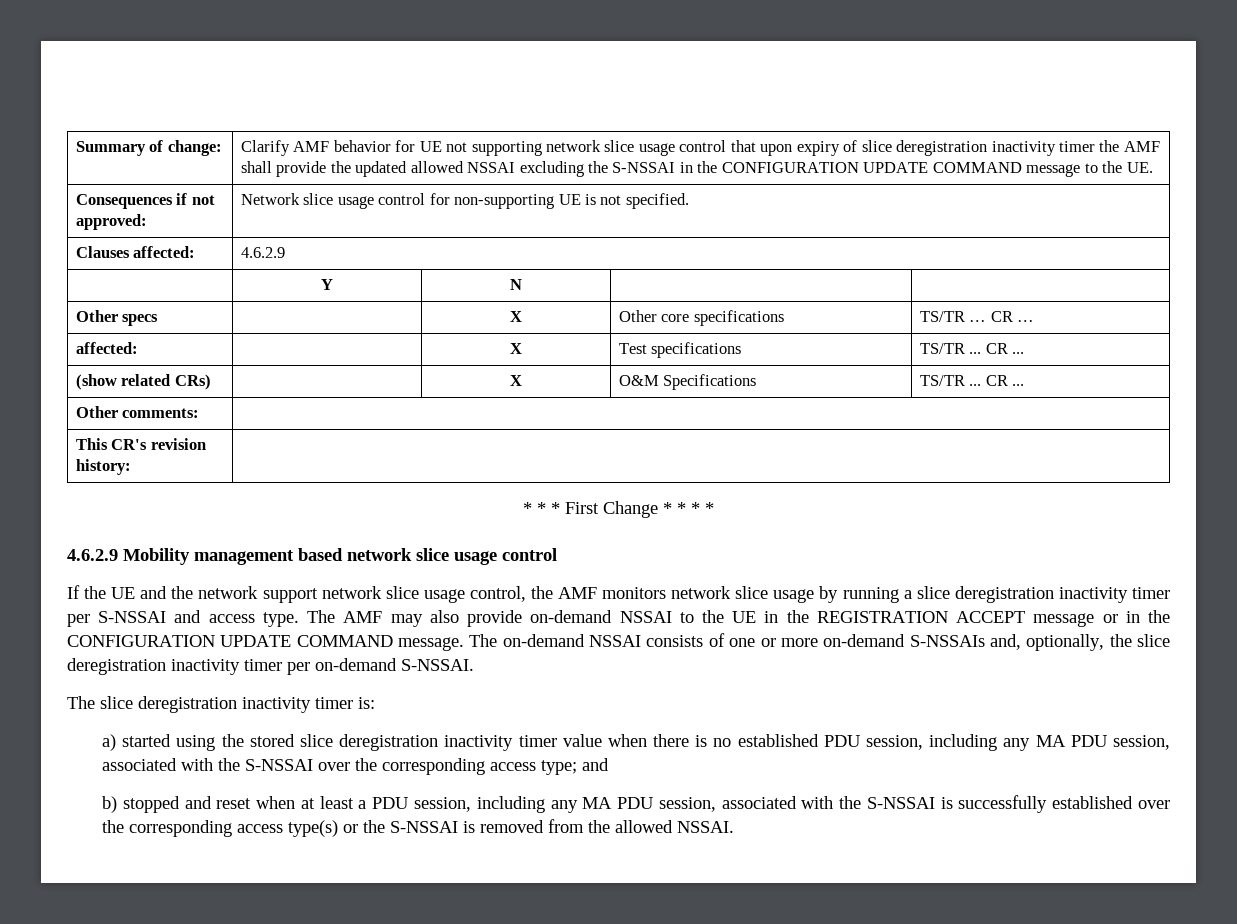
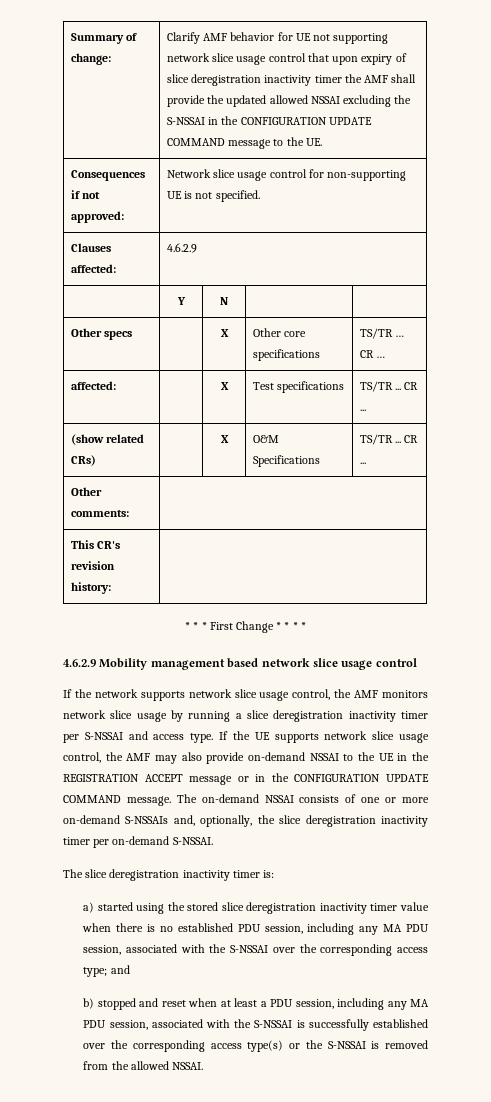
- If the UE and the network support network slice usage control, the AMF monitors network slice usage by running a slice deregistration inactivity timer per S-NSSAI and access type.
+ If the network supports network slice usage control, the AMF monitors network slice usage by running a slice deregistration inactivity timer per S-NSSAI and access type.
- The AMF may also provide on-demand NSSAI to the UE in the REGISTRATION ACCEPT message or in the CONFIGURATION UPDATE COMMAND message.
+ If the UE supports network slice usage control, the AMF may also provide on-demand NSSAI to the UE in the REGISTRATION ACCEPT message or in the CONFIGURATION UPDATE COMMAND message.

